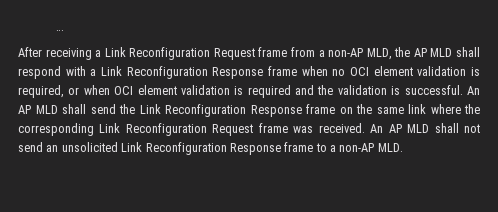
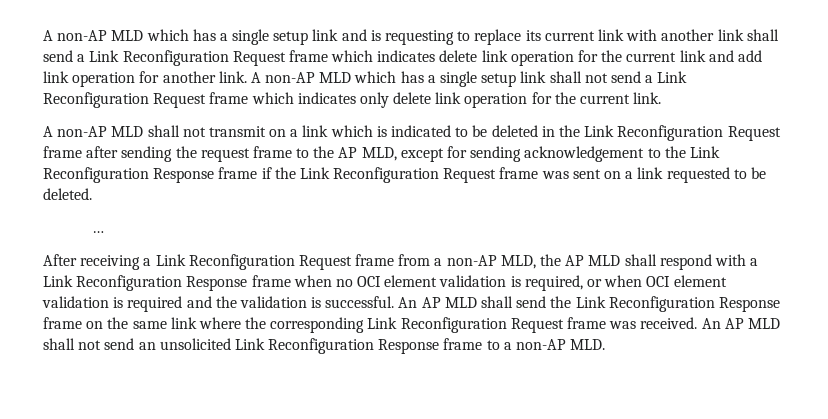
+ A non-AP MLD which has a single setup link and is requesting to replace its current link with another link shall send a Link Reconfiguration Request frame which indicates delete link operation for the current link and add link operation for another link. A non-AP MLD which has a single setup link shall not send a Link Reconfiguration Request frame which indicates only delete link operation for the current link.
+ A non-AP MLD shall not transmit on a link which is indicated to be deleted in the Link Reconfiguration Request frame after sending the request frame to the AP MLD, except for sending acknowledgement to the Link Reconfiguration Response frame if the Link Reconfiguration Request frame was sent on a link requested to be deleted.

